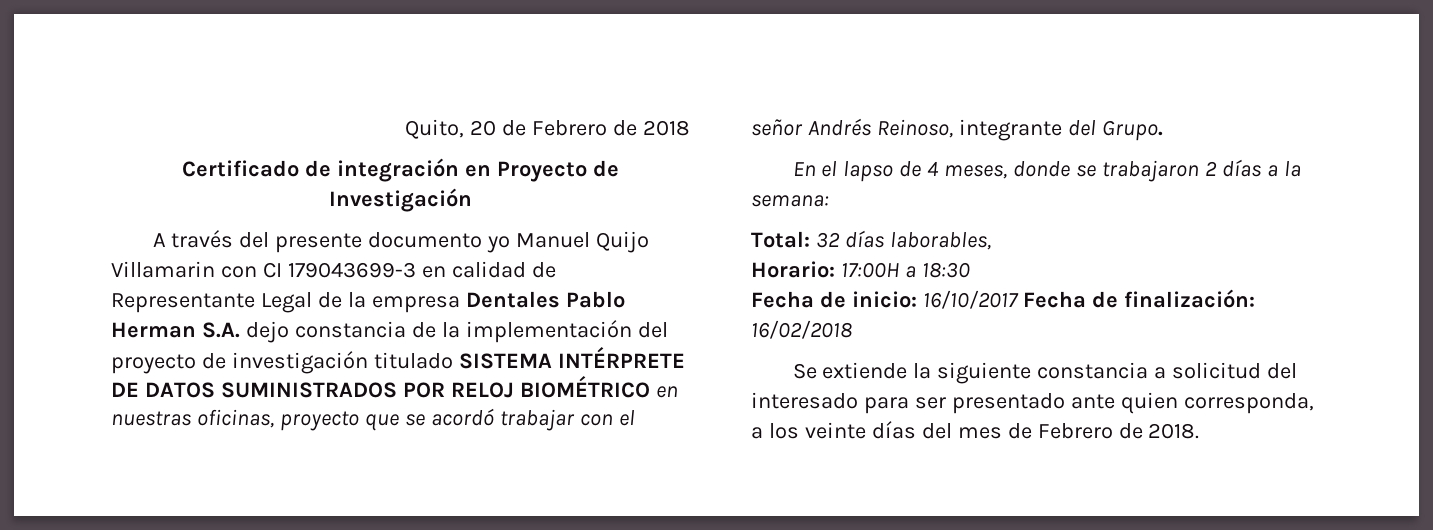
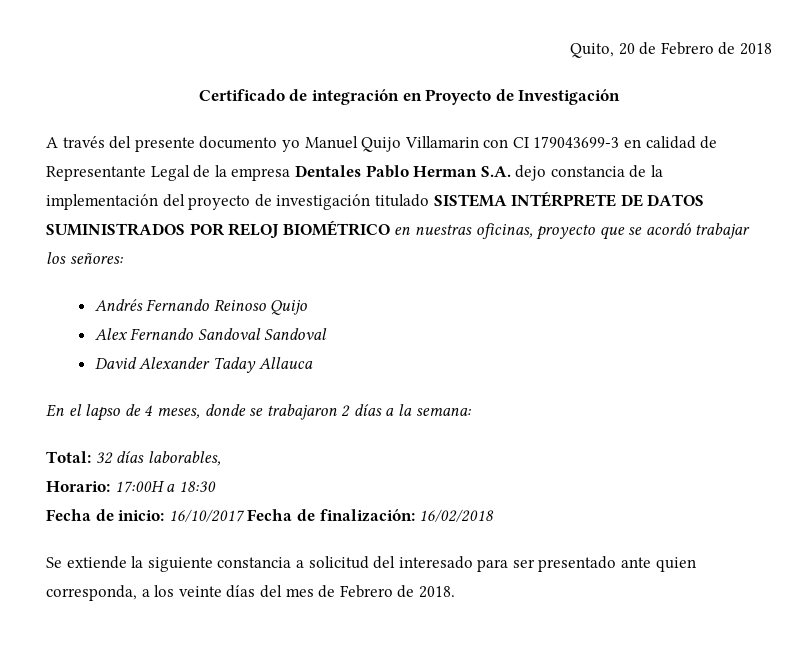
- A través del presente documento yo Manuel Quijo Villamarin con CI 179043699-3 en calidad de Representante Legal de la empresa Dentales Pablo Herman S.A. dejo constancia de la implementación del proyecto de investigación titulado SISTEMA INTÉRPRETE DE DATOS SUMINISTRADOS POR RELOJ BIOMÉTRICO en nuestras oficinas, proyecto que se acordó trabajar con el señor Andrés Reinoso, integrante del Grupo.
+ A través del presente documento yo Manuel Quijo Villamarin con CI 179043699-3 en calidad de Representante Legal de la empresa Dentales Pablo Herman S.A. dejo constancia de la implementación del proyecto de investigación titulado SISTEMA INTÉRPRETE DE DATOS SUMINISTRADOS POR RELOJ BIOMÉTRICO en nuestras oficinas, proyecto que se acordó trabajar los señores:
+ Andrés Fernando Reinoso Quijo
+ Alex Fernando Sandoval Sandoval
+ David Alexander Taday Allauca

